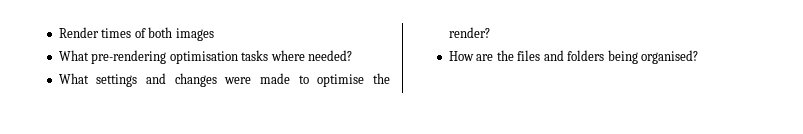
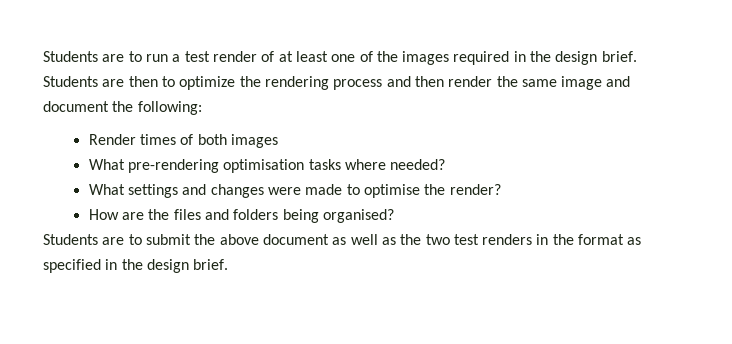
+ Students are to run a test render of at least one of the images required in the design brief. Students are then to optimize the rendering process and then render the same image and document the following:
+ Students are to submit the above document as well as the two test renders in the format as specified in the design brief.

